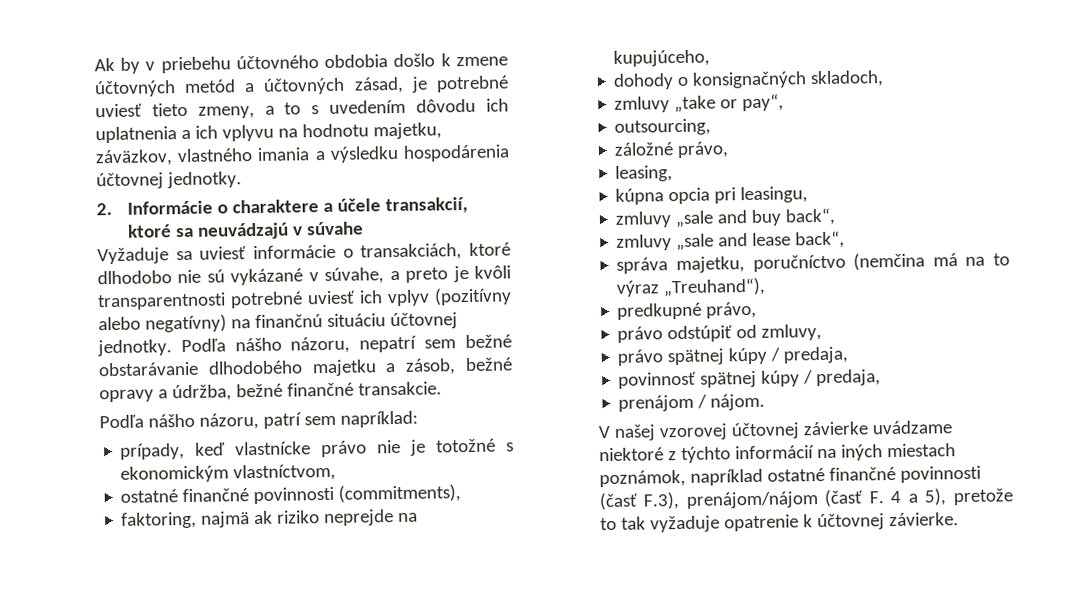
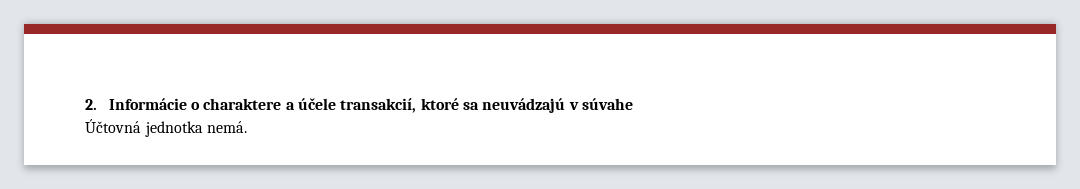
- Ak by v priebehu účtovného obdobia došlo k zmene účtovných metód a účtovných zásad, je potrebné uviesť tieto zmeny, a to s uvedením dôvodu ich uplatnenia a ich vplyvu na hodnotu majetku, záväzkov, vlastného imania a výsledku hospodárenia účtovnej jednotky.
- Vyžaduje sa uviesť informácie o transakciách, ktoré dlhodobo nie sú vykázané v súvahe, a preto je kvôli transparentnosti potrebné uviesť ich vplyv (pozitívny alebo negatívny) na finančnú situáciu účtovnej jednotky. Podľa nášho názoru, nepatrí sem bežné obstarávanie dlhodobého majetku a zásob, bežné opravy a údržba, bežné finančné transakcie.
- Podľa nášho názoru, patrí sem napríklad:
- prípady, keď vlastnícke právo nie je totožné s ekonomickým vlastníctvom,
- ostatné finančné povinnosti (commitments),
- faktoring, najmä ak riziko neprejde na kupujúceho,
- dohody o konsignačných skladoch,
- zmluvy „take or pay“,
- outsourcing,
- záložné právo,
- leasing,
- kúpna opcia pri leasingu,
- zmluvy „sale and buy back“,
- zmluvy „sale and lease back“,
- správa majetku, poručníctvo (nemčina má na to výraz „Treuhand“),
- predkupné právo,
- právo odstúpiť od zmluvy,
- právo spätnej kúpy / predaja,
- povinnosť spätnej kúpy / predaja,
- prenájom / nájom.
- V našej vzorovej účtovnej závierke uvádzame niektoré z týchto informácií na iných miestach poznámok, napríklad ostatné finančné povinnosti (časť F.3), prenájom/nájom (časť F. 4 a 5), pretože to tak vyžaduje opatrenie k účtovnej závierke.
+ Účtovná jednotka nemá.

